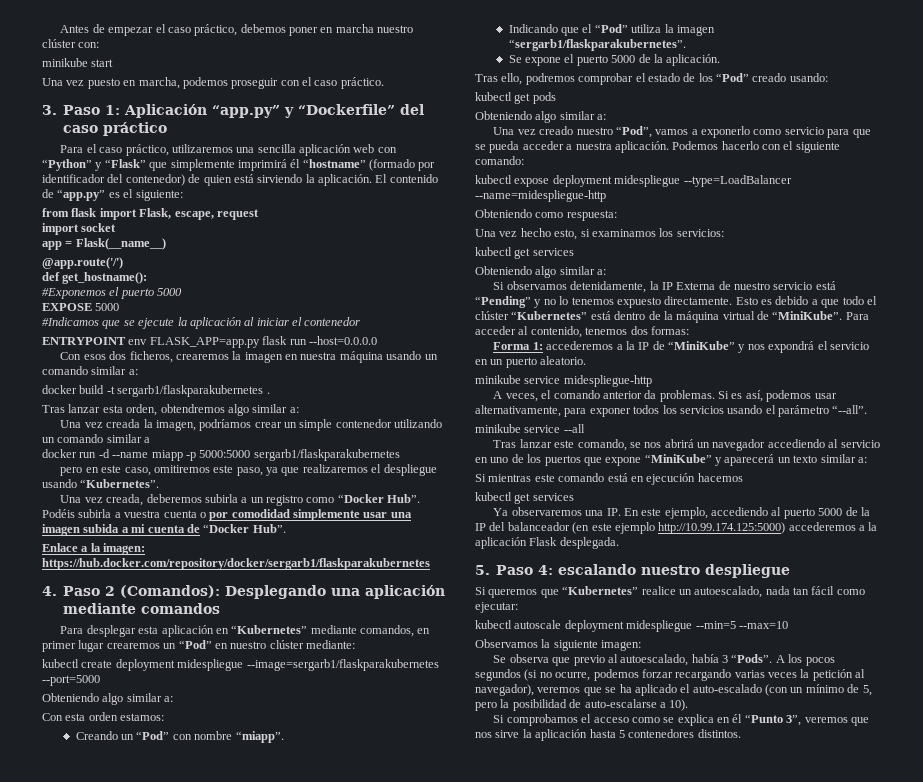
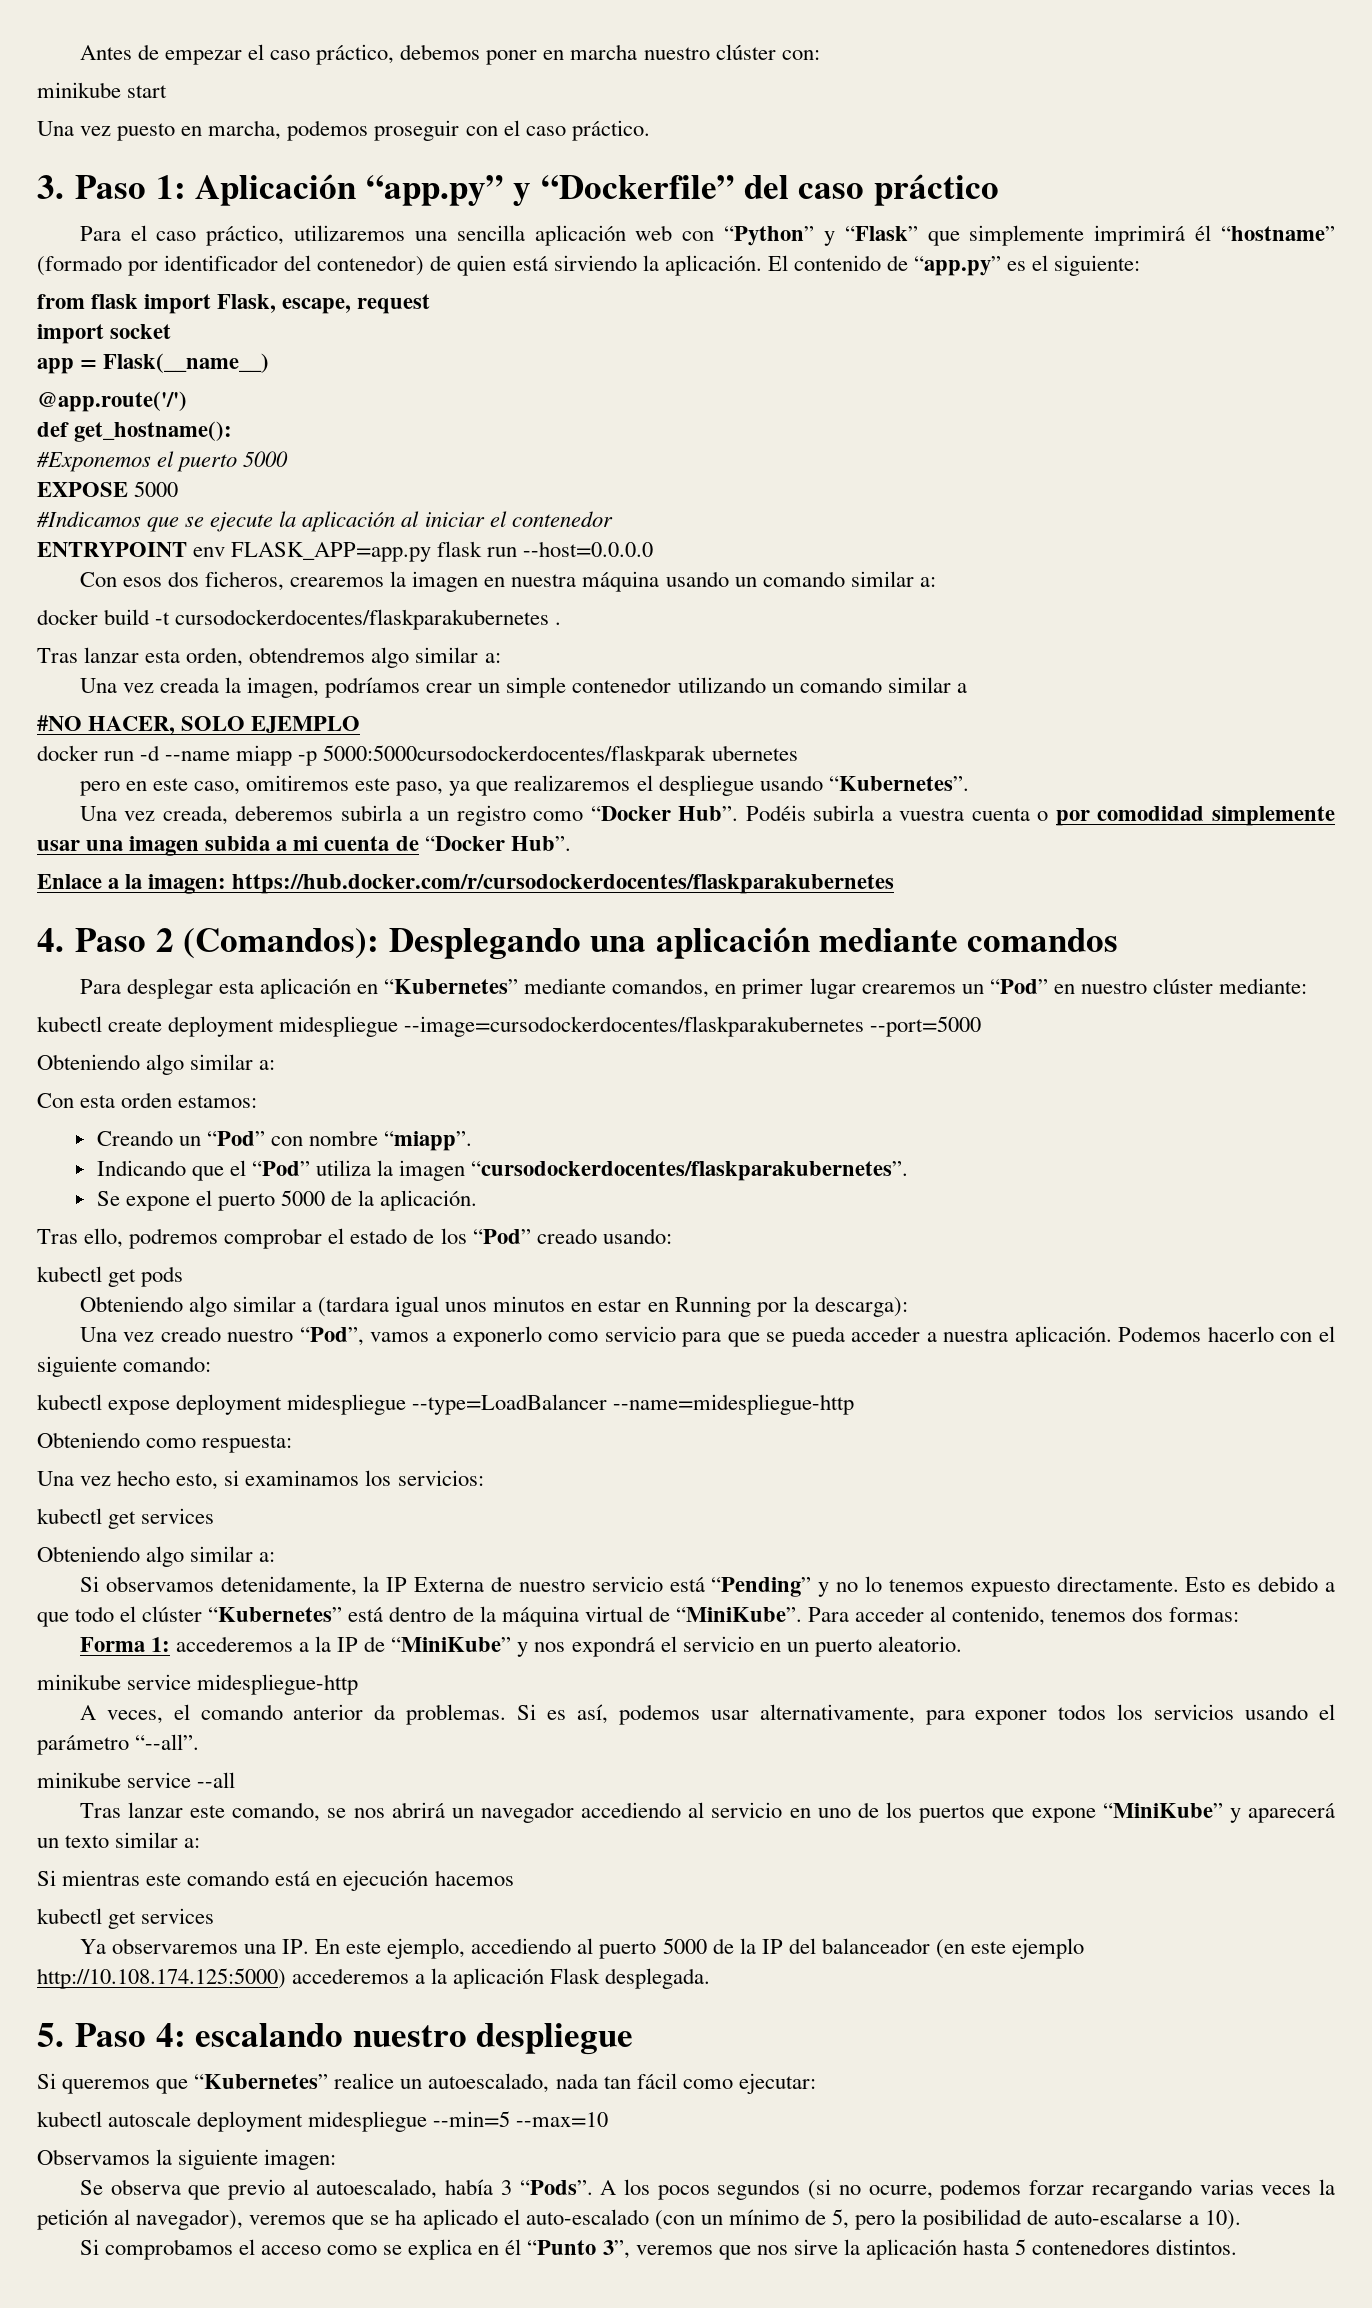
- docker build -t sergarb1/flaskparakubernetes .
+ docker build -t cursodockerdocentes/flaskparakubernetes .
+ #NO HACER, SOLO EJEMPLO
- docker run -d --name miapp -p 5000:5000 sergarb1/flaskparakubernetes
+ docker run -d --name miapp -p 5000:5000cursodockerdocentes/flaskparak ubernetes
- Enlace a la imagen: https://hub.docker.com/repository/docker/sergarb1/flaskparakubernetes
+ Enlace a la imagen: https://hub.docker.com/r/cursodockerdocentes/flaskparakubernetes
- kubectl create deployment midespliegue --image=sergarb1/flaskparakubernetes --port=5000
+ kubectl create deployment midespliegue --image=cursodockerdocentes/flaskparakubernetes --port=5000
- Indicando que el “Pod” utiliza la imagen “sergarb1/flaskparakubernetes”.
+ Indicando que el “Pod” utiliza la imagen “cursodockerdocentes/flaskparakubernetes”.
  kubectl get pods
- Obteniendo algo similar a:
+ Obteniendo algo similar a (tardara igual unos minutos en estar en Running por la descarga):
- Ya observaremos una IP. En este ejemplo, accediendo al puerto 5000 de la IP del balanceador (en este ejemplo http://10.99.174.125:5000) accederemos a la aplicación Flask desplegada.
+ Ya observaremos una IP. En este ejemplo, accediendo al puerto 5000 de la IP del balanceador (en este ejemplo http://10.108.174.125:5000) accederemos a la aplicación Flask desplegada.

